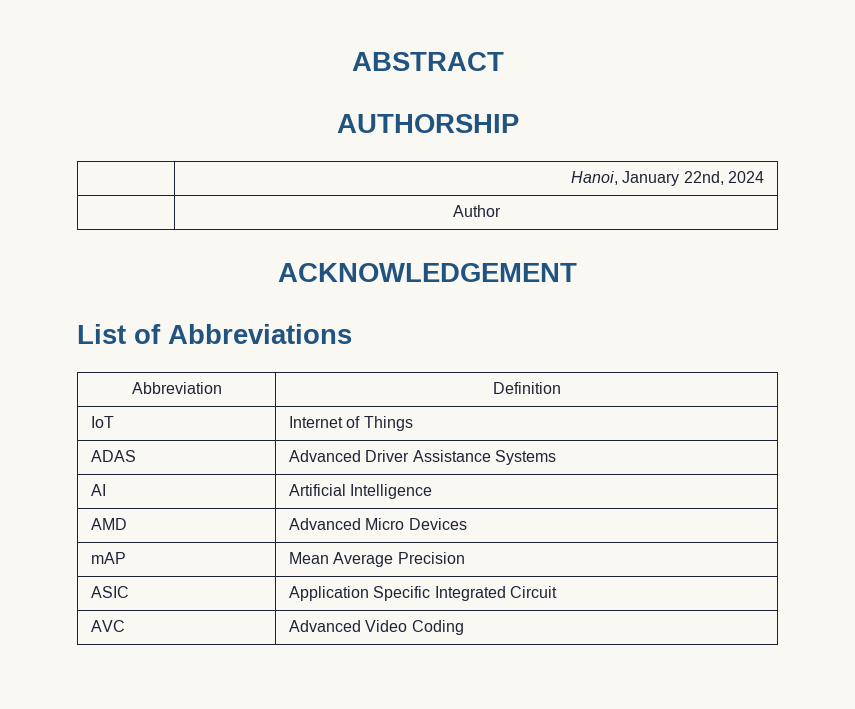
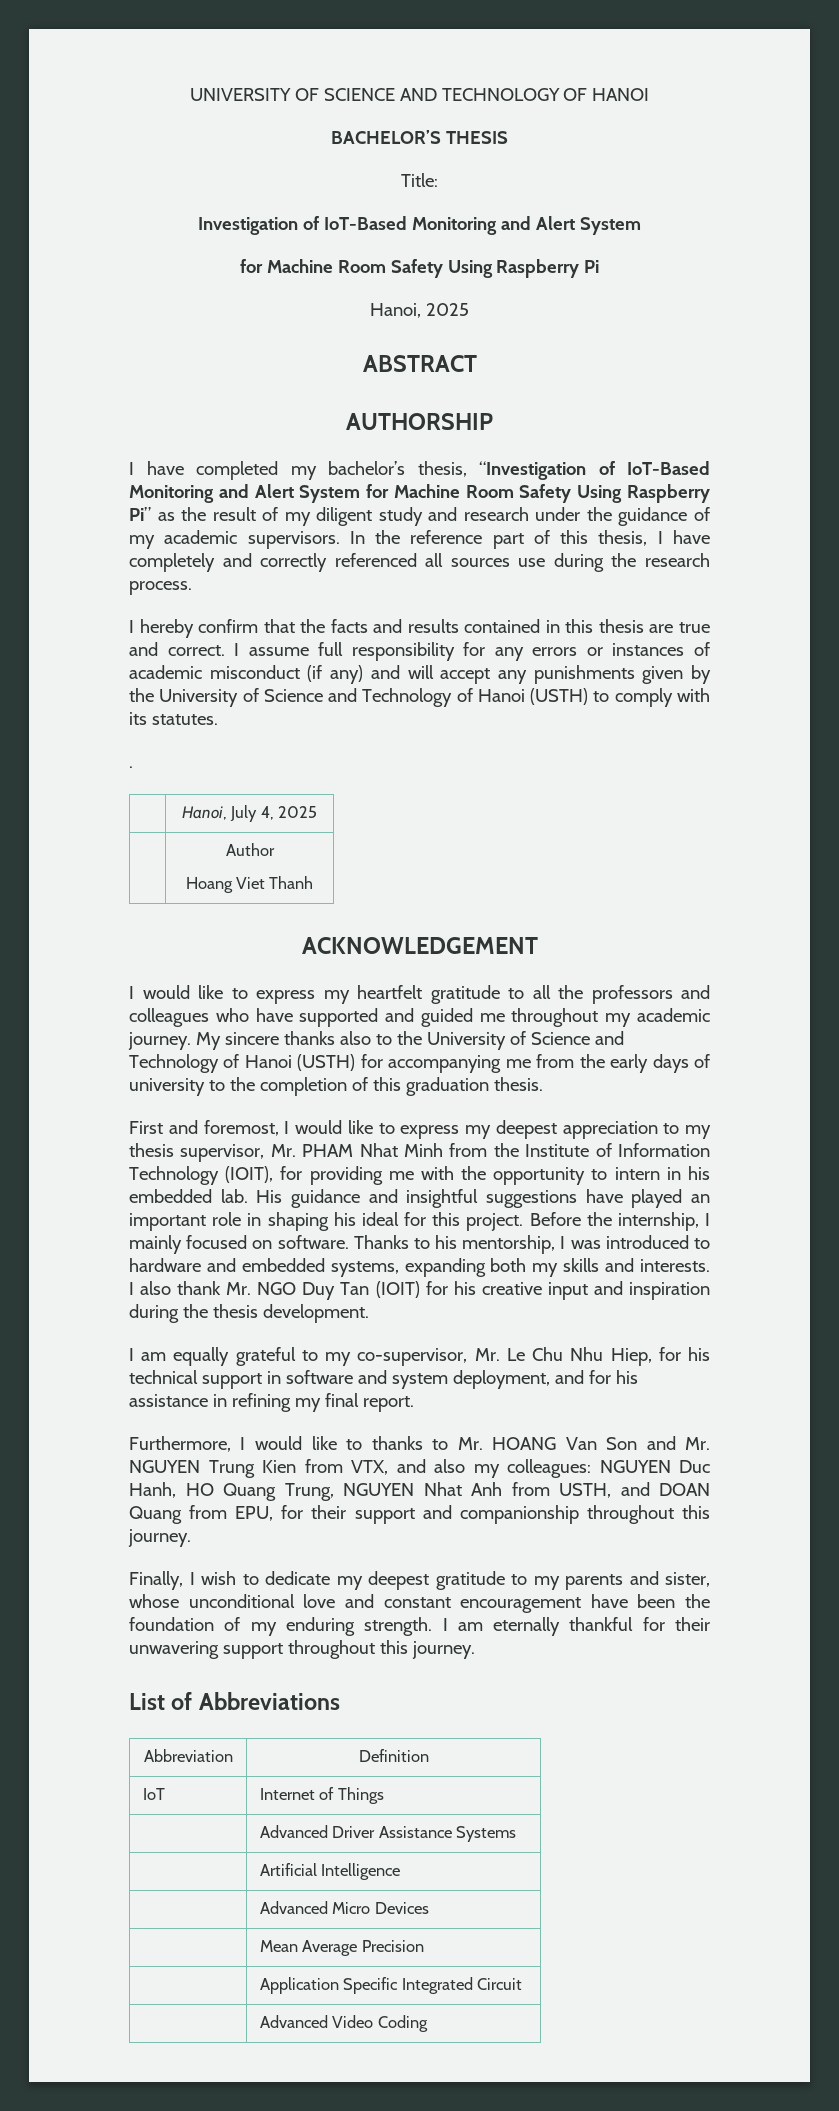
+ UNIVERSITY OF SCIENCE AND TECHNOLOGY OF HANOI
+ BACHELOR’S THESIS
+ Title:
+ Investigation of IoT-Based Monitoring and Alert System
+ for Machine Room Safety Using Raspberry Pi
+ Hanoi, 2025
  ABSTRACT
  AUTHORSHIP
- | Hanoi, January 22nd, 2024
+ I have completed my bachelor’s thesis, “Investigation of IoT-Based Monitoring and Alert System for Machine Room Safety Using Raspberry Pi” as the result of my diligent study and research under the guidance of my academic supervisors. In the reference part of this thesis, I have completely and correctly referenced all sources use during the research process.
+ I hereby confirm that the facts and results contained in this thesis are true and correct. I assume full responsibility for any errors or instances of academic misconduct (if any) and will accept any punishments given by the University of Science and Technology of Hanoi (USTH) to comply with its statutes.
+ .
+ | Hanoi, July 4, 2025
  | Author
+ Hoang Viet Thanh
  ACKNOWLEDGEMENT
+ I would like to express my heartfelt gratitude to all the professors and colleagues who have supported and guided me throughout my academic journey. My sincere thanks also to the University of Science and Technology of Hanoi (USTH) for accompanying me from the early days of university to the completion of this graduation thesis.
+ First and foremost, I would like to express my deepest appreciation to my thesis supervisor, Mr. PHAM Nhat Minh from the Institute of Information Technology (IOIT), for providing me with the opportunity to intern in his embedded lab. His guidance and insightful suggestions have played an important role in shaping his ideal for this project. Before the internship, I mainly focused on software. Thanks to his mentorship, I was introduced to hardware and embedded systems, expanding both my skills and interests. I also thank Mr. NGO Duy Tan (IOIT) for his creative input and inspiration during the thesis development.
+ I am equally grateful to my co-supervisor, Mr. Le Chu Nhu Hiep, for his technical support in software and system deployment, and for his assistance in refining my final report.
+ Furthermore, I would like to thanks to Mr. HOANG Van Son and Mr. NGUYEN Trung Kien from VTX, and also my colleagues: NGUYEN Duc Hanh, HO Quang Trung, NGUYEN Nhat Anh from USTH, and DOAN Quang from EPU, for their support and companionship throughout this journey.
+ Finally, I wish to dedicate my deepest gratitude to my parents and sister, whose unconditional love and constant encouragement have been the foundation of my enduring strength. I am eternally thankful for their unwavering support throughout this journey.
- ADAS | Advanced Driver Assistance Systems
+ | Advanced Driver Assistance Systems
- AI | Artificial Intelligence
+ | Artificial Intelligence
- AMD | Advanced Micro Devices
+ | Advanced Micro Devices
- mAP | Mean Average Precision
+ | Mean Average Precision
- ASIC | Application Specific Integrated Circuit
+ | Application Specific Integrated Circuit
- AVC | Advanced Video Coding
+ | Advanced Video Coding

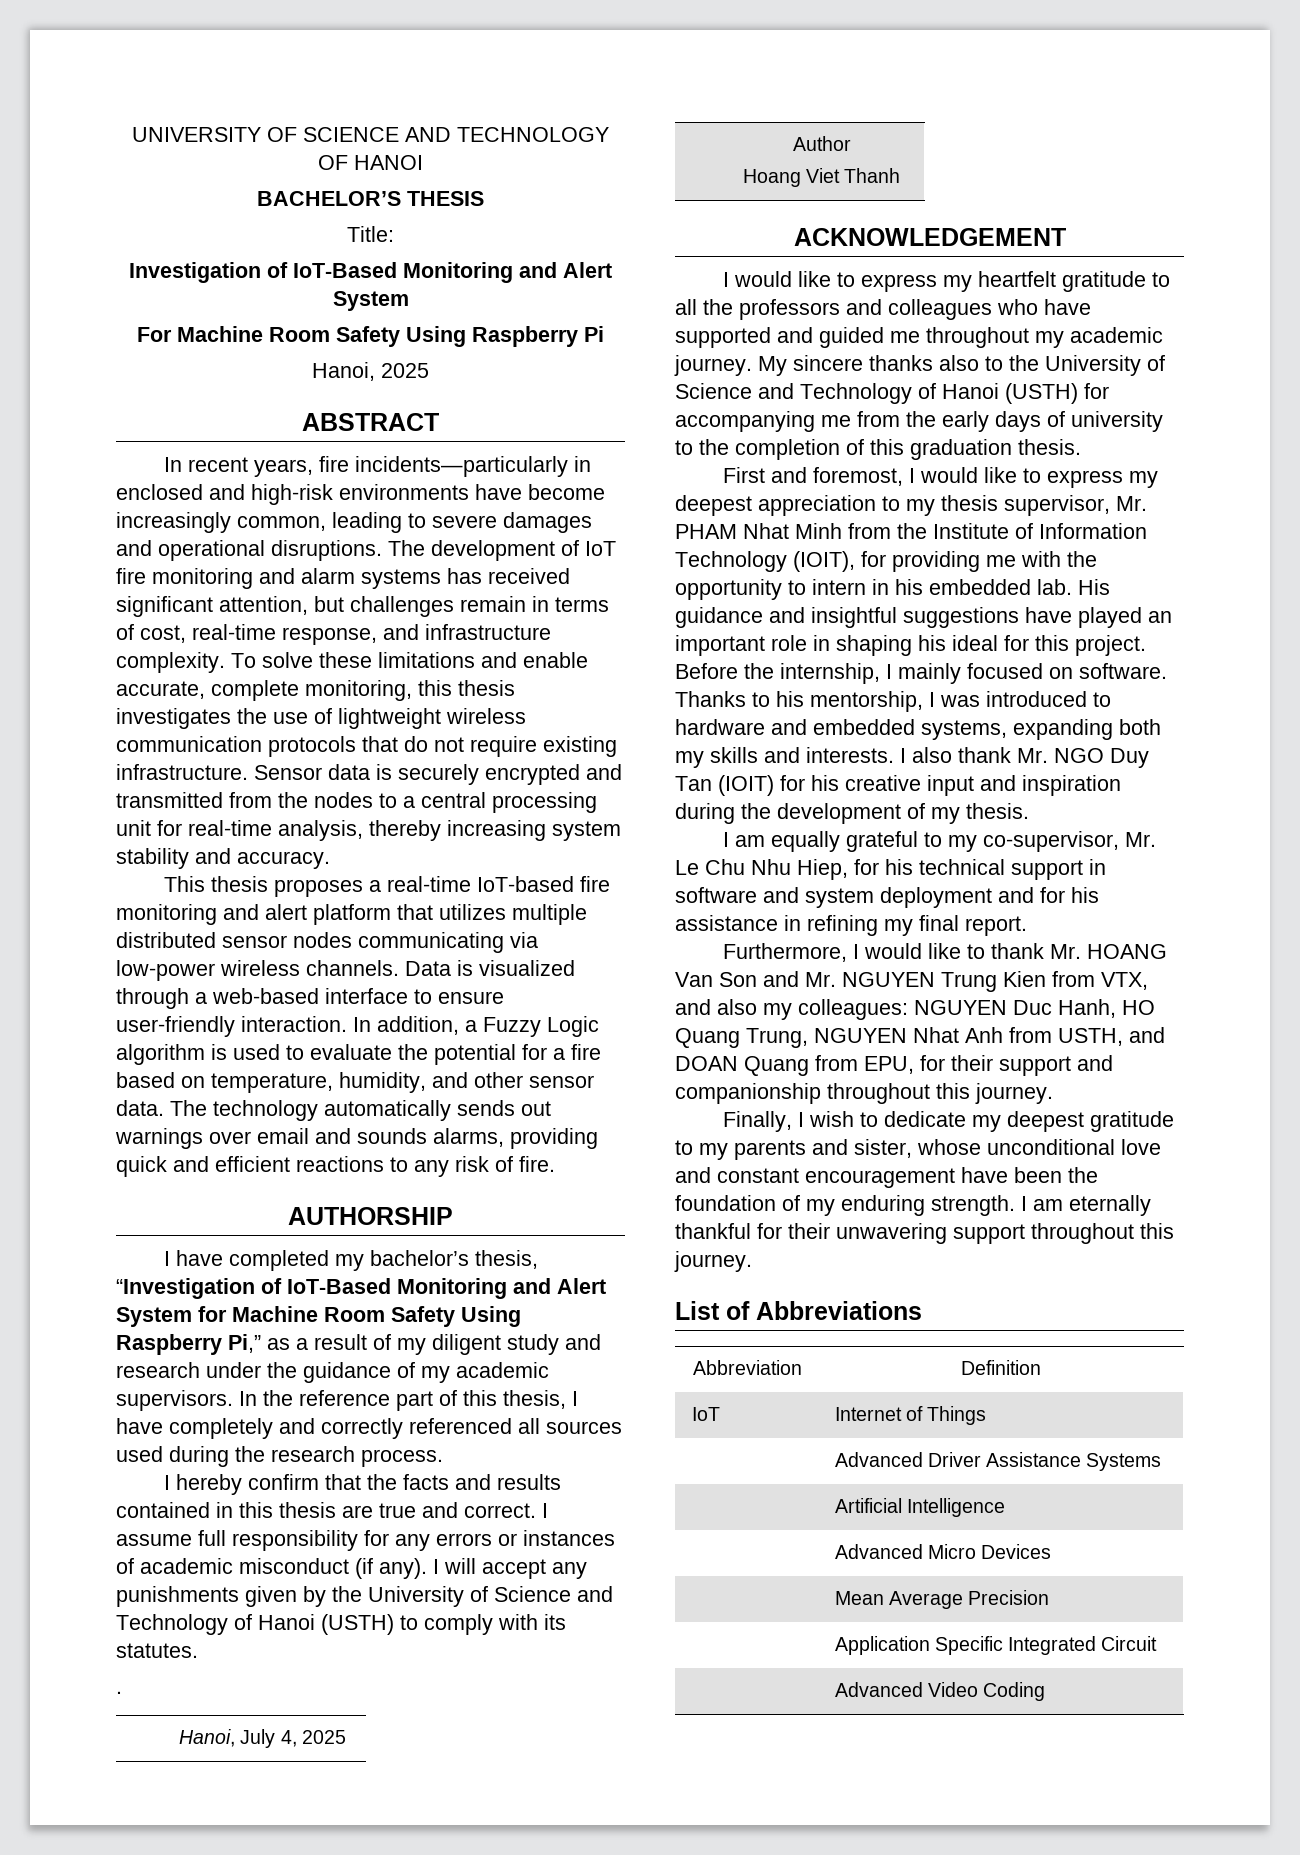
- for Machine Room Safety Using Raspberry Pi
+ For Machine Room Safety Using Raspberry Pi
+ In recent years, fire incidents—particularly in enclosed and high-risk environments have become increasingly common, leading to severe damages and operational disruptions. The development of IoT fire monitoring and alarm systems has received significant attention, but challenges remain in terms of cost, real-time response, and infrastructure complexity. To solve these limitations and enable accurate, complete monitoring, this thesis investigates the use of lightweight wireless communication protocols that do not require existing infrastructure. Sensor data is securely encrypted and transmitted from the nodes to a central processing unit for real-time analysis, thereby increasing system stability and accuracy.
+ This thesis proposes a real-time IoT-based fire monitoring and alert platform that utilizes multiple distributed sensor nodes communicating via low-power wireless channels. Data is visualized through a web-based interface to ensure user-friendly interaction. In addition, a Fuzzy Logic algorithm is used to evaluate the potential for a fire based on temperature, humidity, and other sensor data. The technology automatically sends out warnings over email and sounds alarms, providing quick and efficient reactions to any risk of fire.
- I have completed my bachelor’s thesis, “Investigation of IoT-Based Monitoring and Alert System for Machine Room Safety Using Raspberry Pi” as the result of my diligent study and research under the guidance of my academic supervisors.
+ I have completed my bachelor’s thesis, “Investigation of IoT-Based Monitoring and Alert System for Machine Room Safety Using Raspberry Pi,” as a result of my diligent study and research under the guidance of my academic supervisors.
- In the reference part of this thesis, I have completely and correctly referenced all sources use during the research process.
+ In the reference part of this thesis, I have completely and correctly referenced all sources used during the research process.
- I assume full responsibility for any errors or instances of academic misconduct (if any) and will accept any punishments given by the University of Science and Technology of Hanoi (USTH) to comply with its statutes.
+ I assume full responsibility for any errors or instances of academic misconduct (if any). I will accept any punishments given by the University of Science and Technology of Hanoi (USTH) to comply with its statutes.
- I also thank Mr. NGO Duy Tan (IOIT) for his creative input and inspiration during the thesis development.
+ I also thank Mr. NGO Duy Tan (IOIT) for his creative input and inspiration during the development of my thesis.
- I am equally grateful to my co-supervisor, Mr. Le Chu Nhu Hiep, for his technical support in software and system deployment, and for his assistance in refining my final report.
+ I am equally grateful to my co-supervisor, Mr. Le Chu Nhu Hiep, for his technical support in software and system deployment and for his assistance in refining my final report.
- Furthermore, I would like to thanks to Mr. HOANG Van Son and Mr. NGUYEN Trung Kien from VTX, and also my colleagues: NGUYEN Duc Hanh, HO Quang Trung, NGUYEN Nhat Anh from USTH, and DOAN Quang from EPU, for their support and companionship throughout this journey.
+ Furthermore, I would like to thank Mr. HOANG Van Son and Mr. NGUYEN Trung Kien from VTX, and also my colleagues: NGUYEN Duc Hanh, HO Quang Trung, NGUYEN Nhat Anh from USTH, and DOAN Quang from EPU, for their support and companionship throughout this journey.

